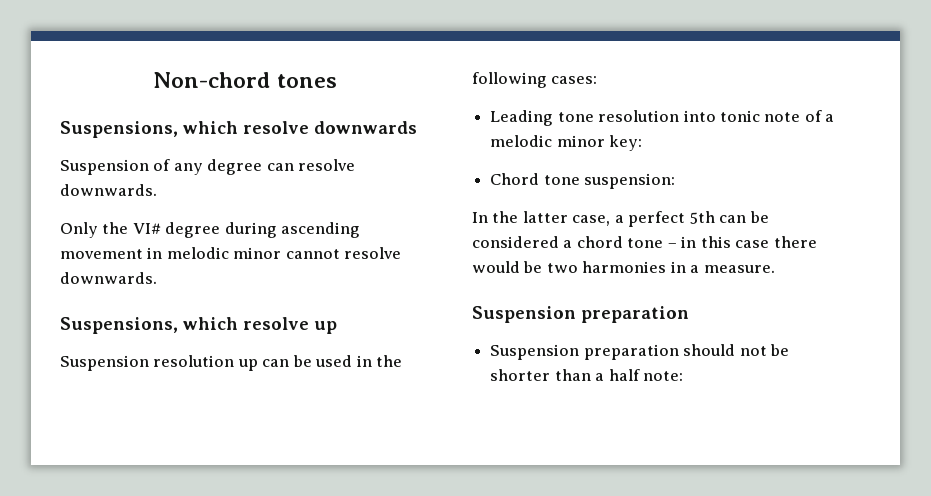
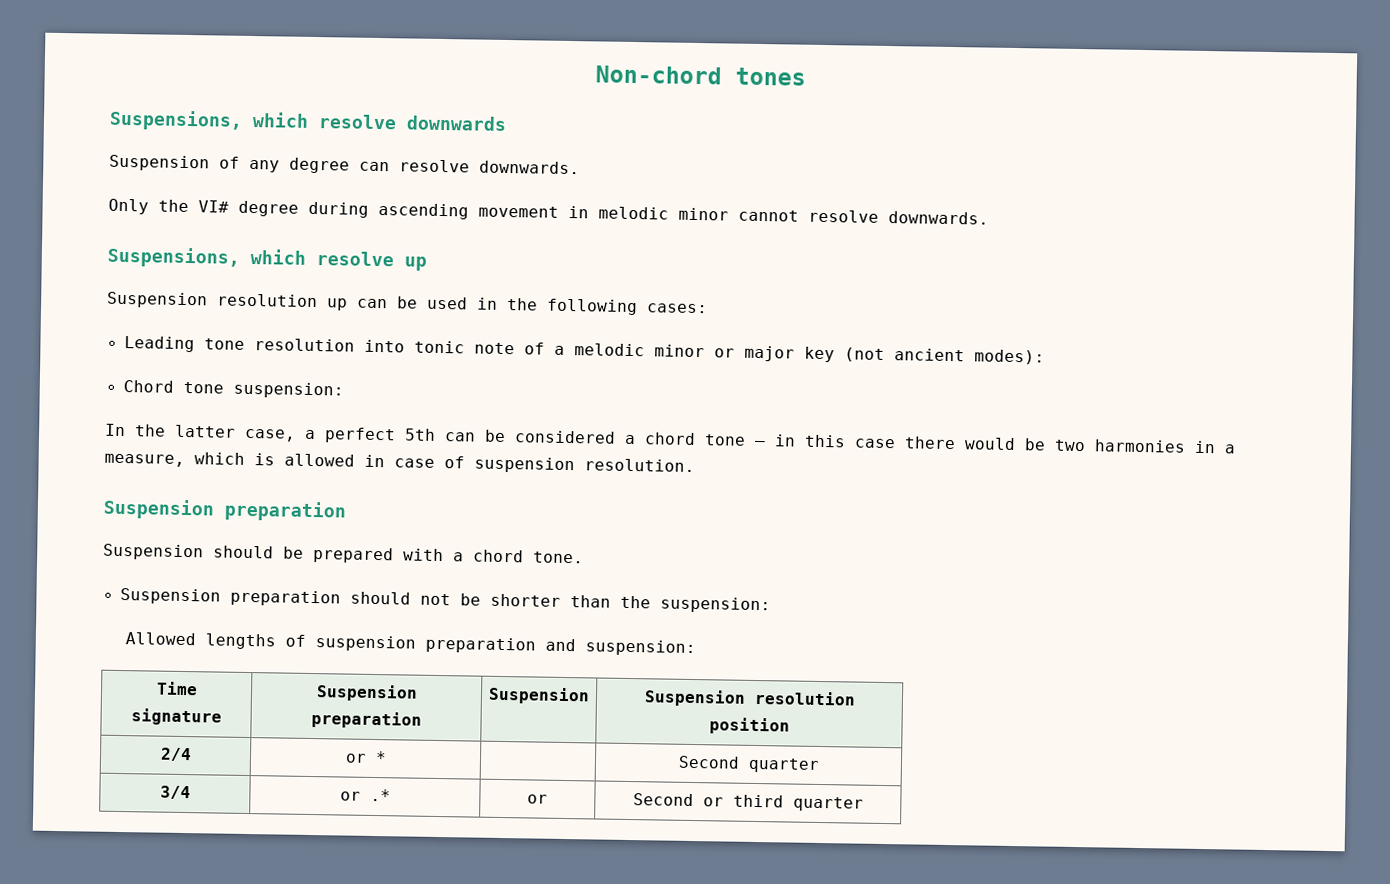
- Leading tone resolution into tonic note of a melodic minor key:
+ Leading tone resolution into tonic note of a melodic minor or major key (not ancient modes):
- In the latter case, a perfect 5th can be considered a chord tone – in this case there would be two harmonies in a measure.
+ In the latter case, a perfect 5th can be considered a chord tone – in this case there would be two harmonies in a measure, which is allowed in case of suspension resolution.
  Suspension preparation
+ Suspension should be prepared with a chord tone.
- Suspension preparation should not be shorter than a half note:
+ Suspension preparation should not be shorter than the suspension:
+ Allowed lengths of suspension preparation and suspension:
+ Time signature | Suspension preparation | Suspension | Suspension resolution position
+ 2/4 | or * | | Second quarter
+ 3/4 | or .* | or | Second or third quarter

